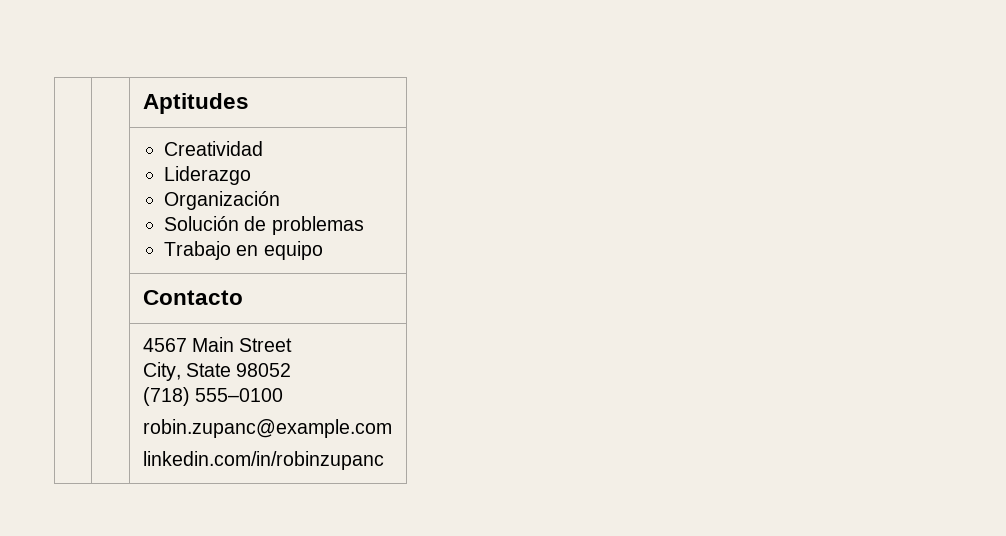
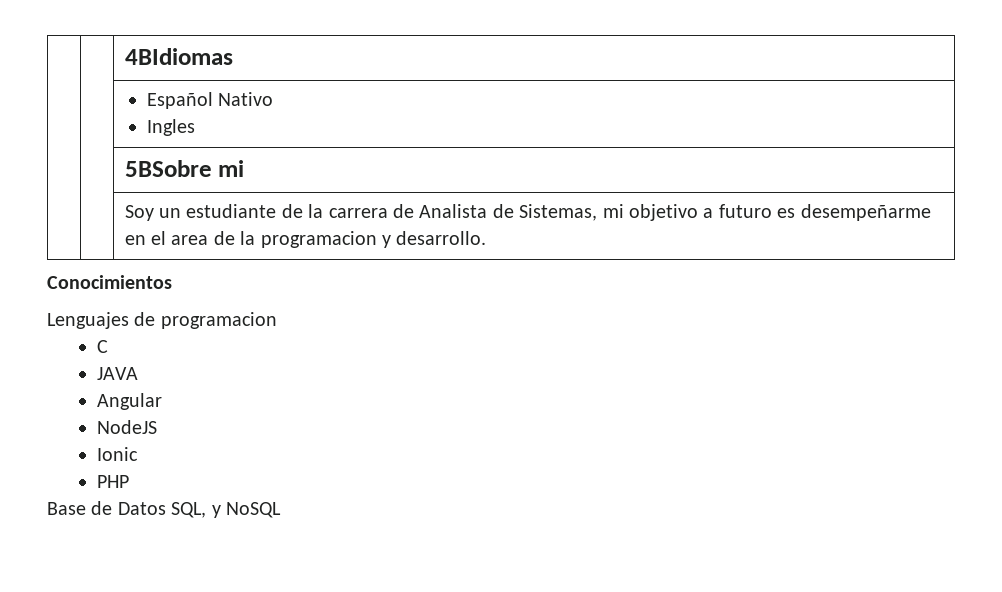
- | | Aptitudes
- | | Creatividad
- Liderazgo
- Organización
- Solución de problemas
- Trabajo en equipo
- | | Contacto
- | | 4567 Main Street
- City, State 98052
- (718) 555–0100
- robin.zupanc@example.com
- linkedin.com/in/robinzupanc
+ | | 4BIdiomas
+ | | Español Nativo
+ Ingles
+ | | 5BSobre mi
+ | | Soy un estudiante de la carrera de Analista de Sistemas, mi objetivo a futuro es desempeñarme en el area de la programacion y desarrollo.
+ Conocimientos
+ Lenguajes de programacion
+ C
+ JAVA
+ Angular
+ NodeJS
+ Ionic
+ PHP
+ Base de Datos SQL, y NoSQL

